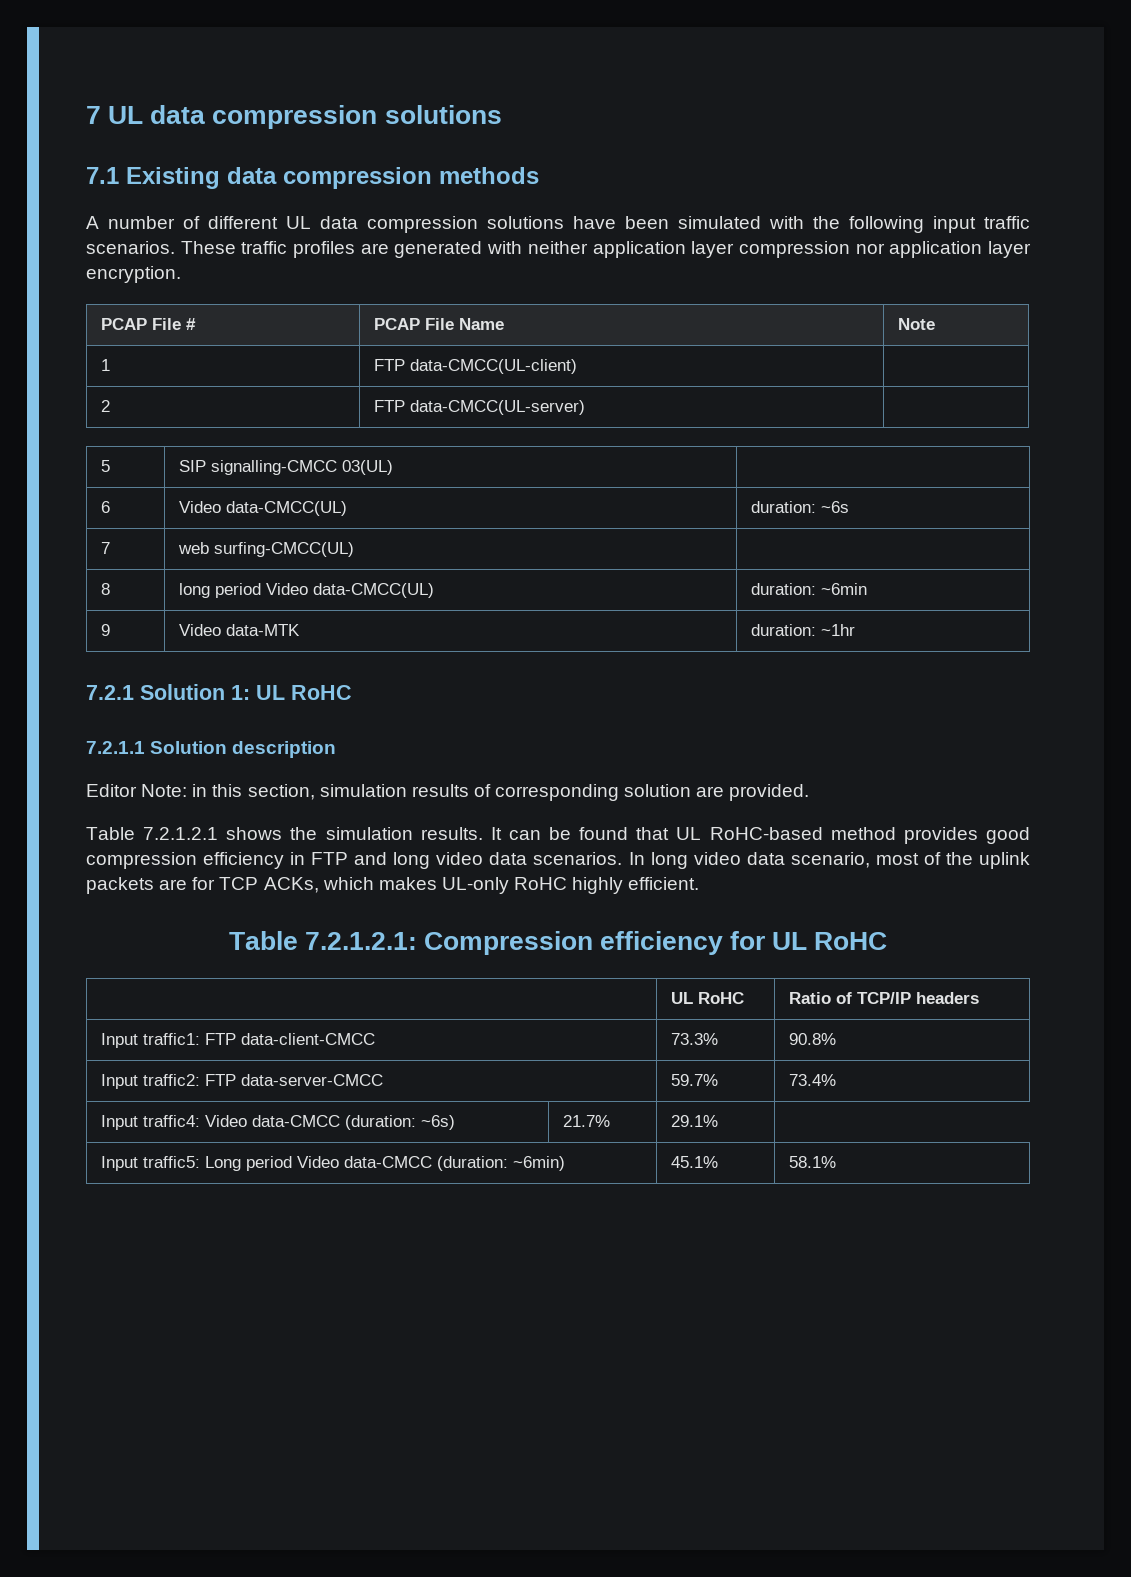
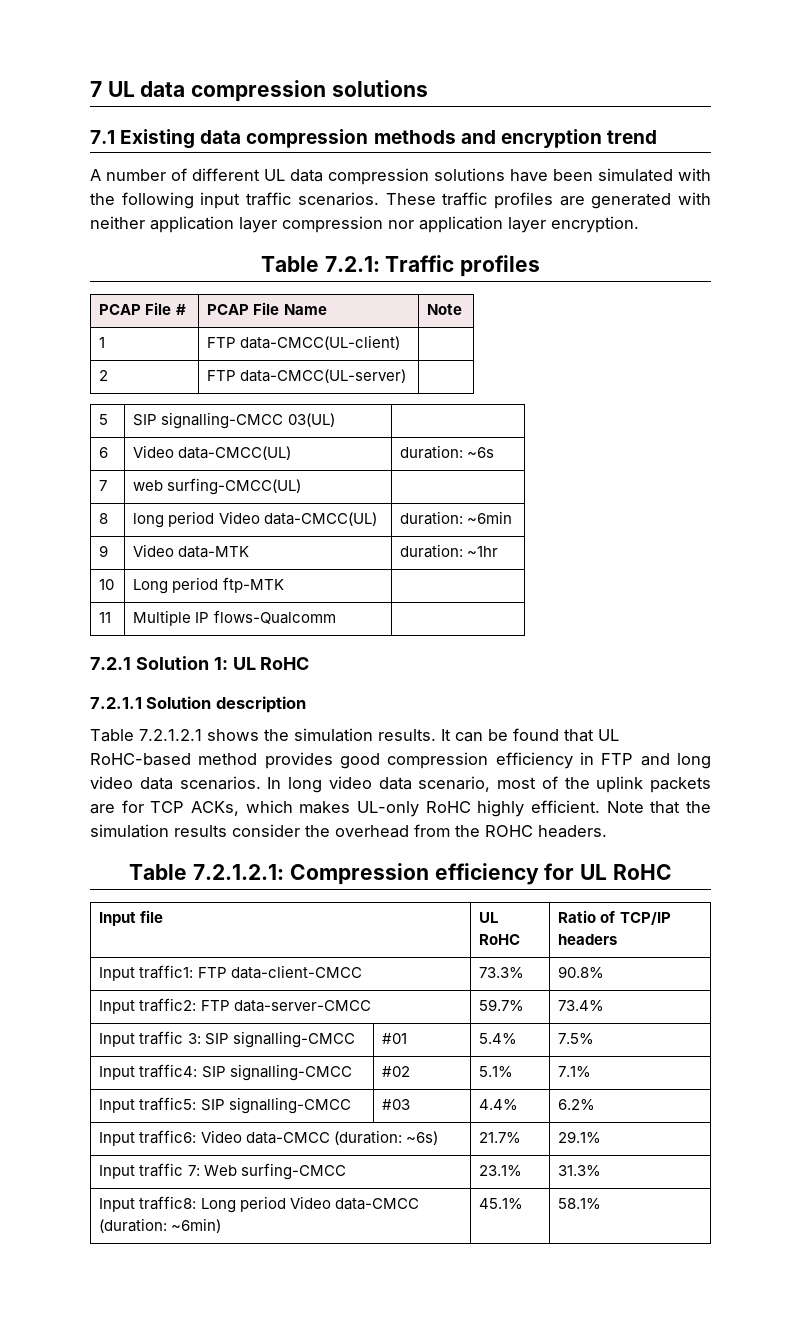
- 7.1 Existing data compression methods
+ 7.1 Existing data compression methods and encryption trend
+ Table 7.2.1: Traffic profiles
+ 10 | Long period ftp-MTK |
+ 11 | Multiple IP flows-Qualcomm |
- Editor Note: in this section, simulation results of corresponding solution are provided.
+ Note that the simulation results consider the overhead from the ROHC headers.
- | UL RoHC | Ratio of TCP/IP headers
+ Input file | UL RoHC | Ratio of TCP/IP headers
- Input traffic4: Video data-CMCC (duration: ~6s) | 21.7% | 29.1%
+ Input traffic 3: SIP signalling-CMCC | #01 | 5.4% | 7.5%
+ Input traffic4: SIP signalling-CMCC | #02 | 5.1% | 7.1%
+ Input traffic5: SIP signalling-CMCC | #03 | 4.4% | 6.2%
+ Input traffic6: Video data-CMCC (duration: ~6s) | 21.7% | 29.1%
- Input traffic5: Long period Video data-CMCC (duration: ~6min) | 45.1% | 58.1%
+ Input traffic 7: Web surfing-CMCC | 23.1% | 31.3%
+ Input traffic8: Long period Video data-CMCC (duration: ~6min) | 45.1% | 58.1%

